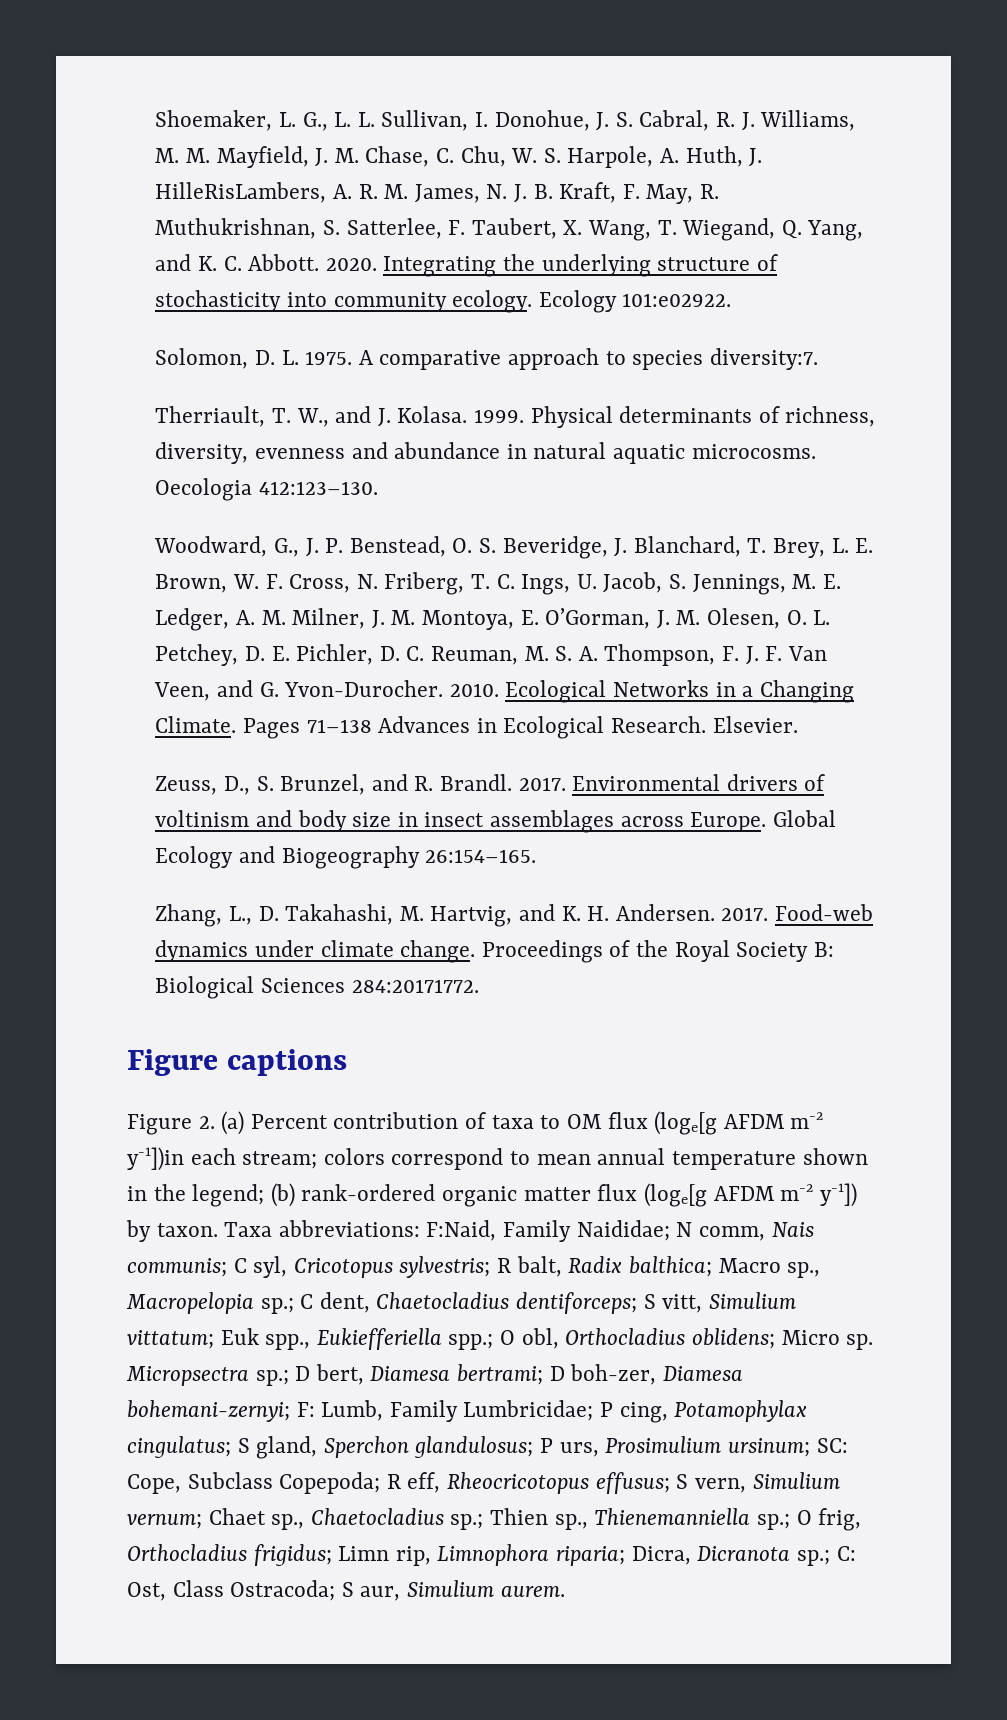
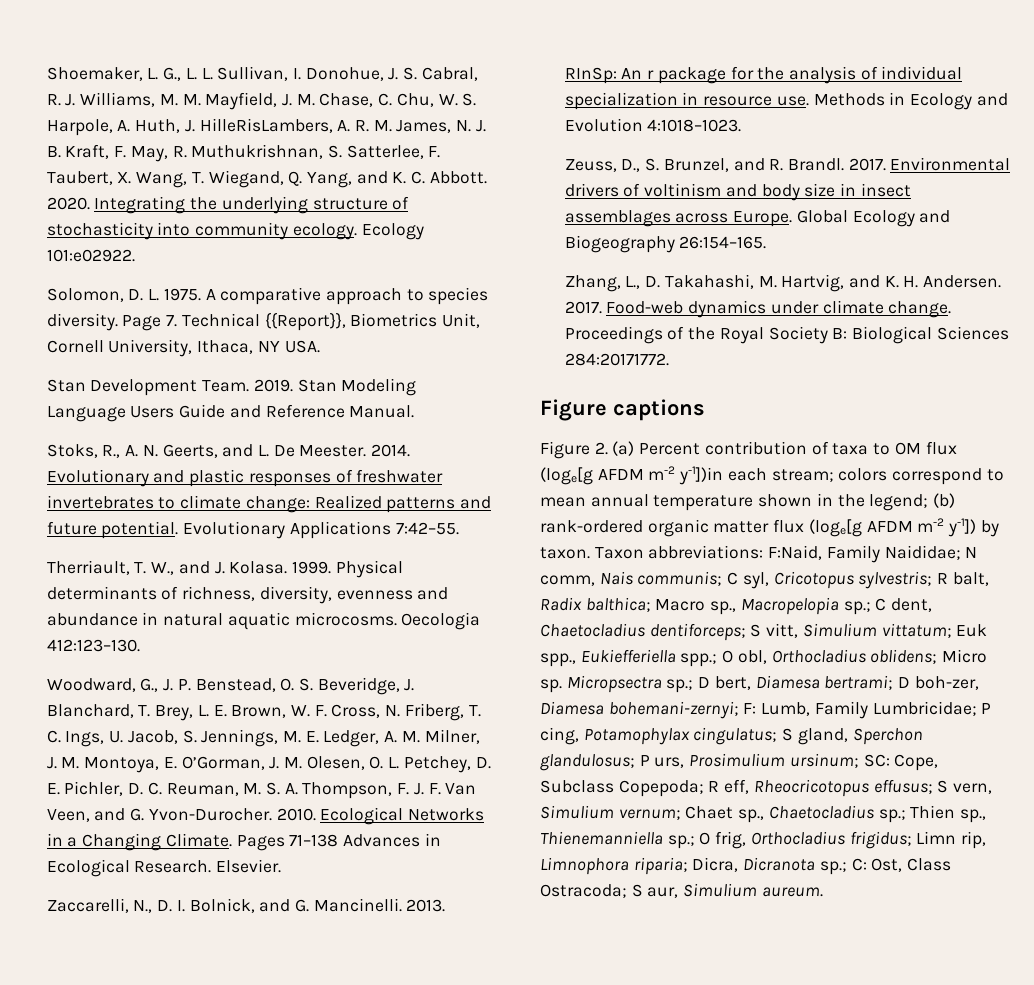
- A comparative approach to species diversity:7.
+ A comparative approach to species diversity. Page 7. Technical {{Report}}, Biometrics Unit, Cornell University, Ithaca, NY USA.
+ Stan Development Team. 2019. Stan Modeling Language Users Guide and Reference Manual.
+ Stoks, R., A. N. Geerts, and L. De Meester. 2014. Evolutionary and plastic responses of freshwater invertebrates to climate change: Realized patterns and future potential. Evolutionary Applications 7:42–55.
+ Zaccarelli, N., D. I. Bolnick, and G. Mancinelli. 2013. RInSp: An r package for the analysis of individual specialization in resource use. Methods in Ecology and Evolution 4:1018–1023.
- Taxa abbreviations: F:Naid, Family Naididae; N comm, Nais communis; C syl, Cricotopus sylvestris; R balt, Radix balthica; Macro sp., Macropelopia sp.; C dent, Chaetocladius dentiforceps; S vitt, Simulium vittatum; Euk spp., Eukiefferiella spp.; O obl, Orthocladius oblidens; Micro sp.
+ Taxon abbreviations: F:Naid, Family Naididae; N comm, Nais communis; C syl, Cricotopus sylvestris; R balt, Radix balthica; Macro sp., Macropelopia sp.; C dent, Chaetocladius dentiforceps; S vitt, Simulium vittatum; Euk spp., Eukiefferiella spp.; O obl, Orthocladius oblidens; Micro sp.
- S aur, Simulium aurem.
+ S aur, Simulium aureum.

